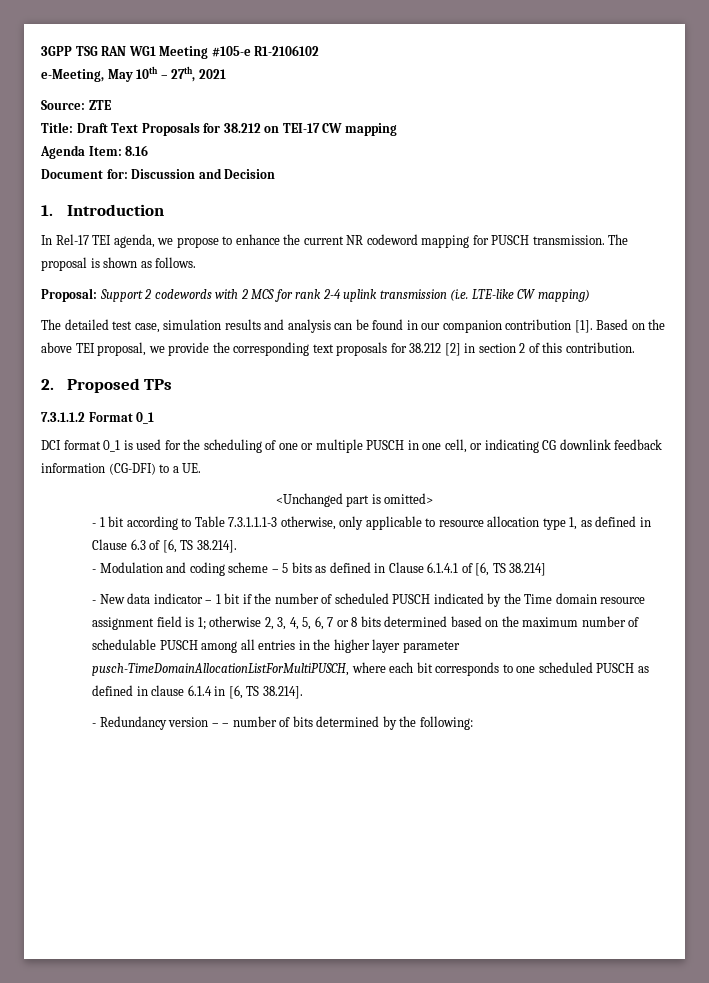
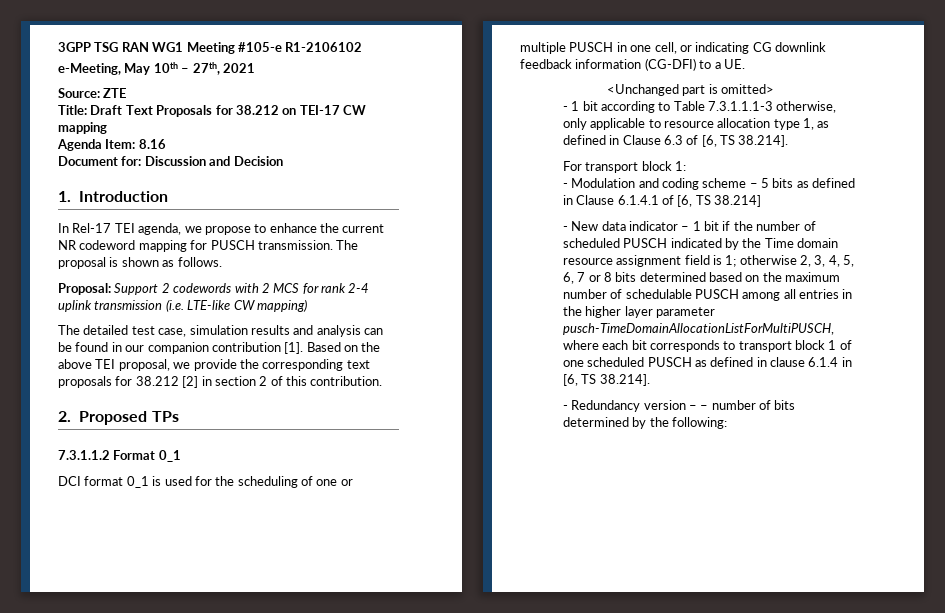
+ For transport block 1:
- otherwise 2, 3, 4, 5, 6, 7 or 8 bits determined based on the maximum number of schedulable PUSCH among all entries in the higher layer parameter pusch-TimeDomainAllocationListForMultiPUSCH, where each bit corresponds to one scheduled PUSCH as defined in clause 6.1.4 in [6, TS 38.214].
+ otherwise 2, 3, 4, 5, 6, 7 or 8 bits determined based on the maximum number of schedulable PUSCH among all entries in the higher layer parameter pusch-TimeDomainAllocationListForMultiPUSCH, where each bit corresponds to transport block 1 of one scheduled PUSCH as defined in clause 6.1.4 in [6, TS 38.214].

